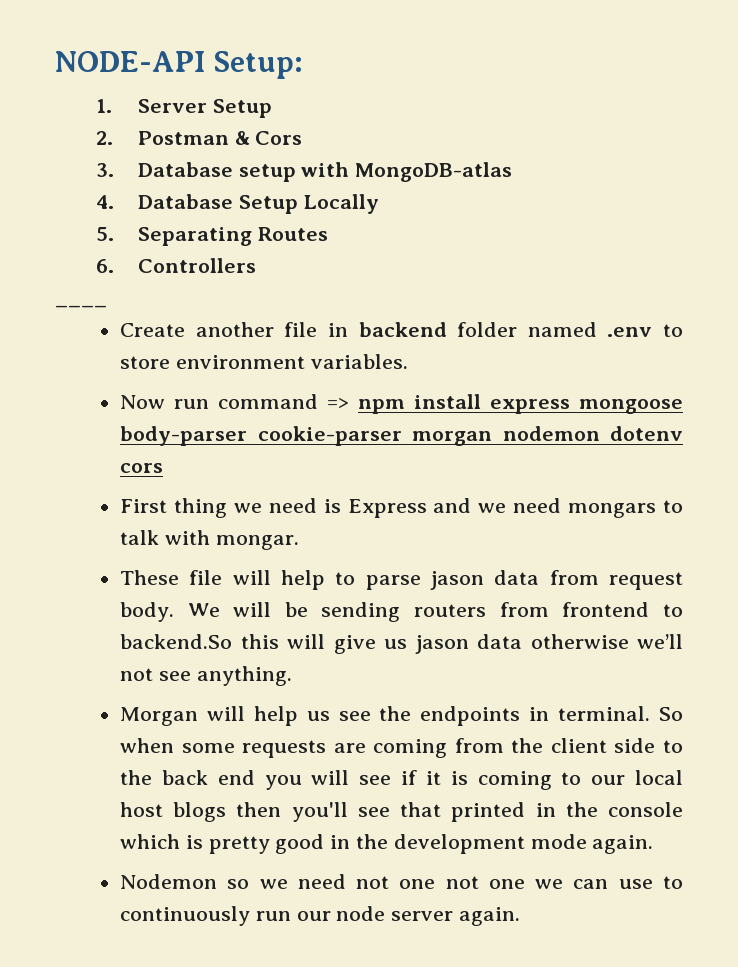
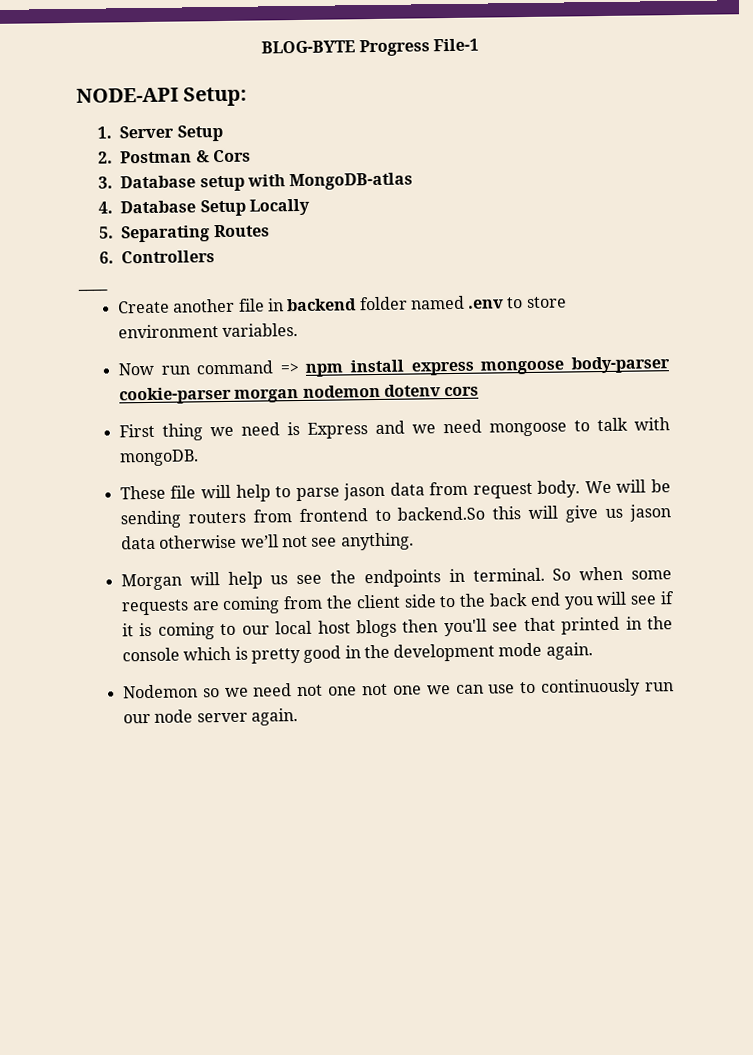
+ BLOG-BYTE Progress File-1
- First thing we need is Express and we need mongars to talk with mongar.
+ First thing we need is Express and we need mongoose to talk with mongoDB.

